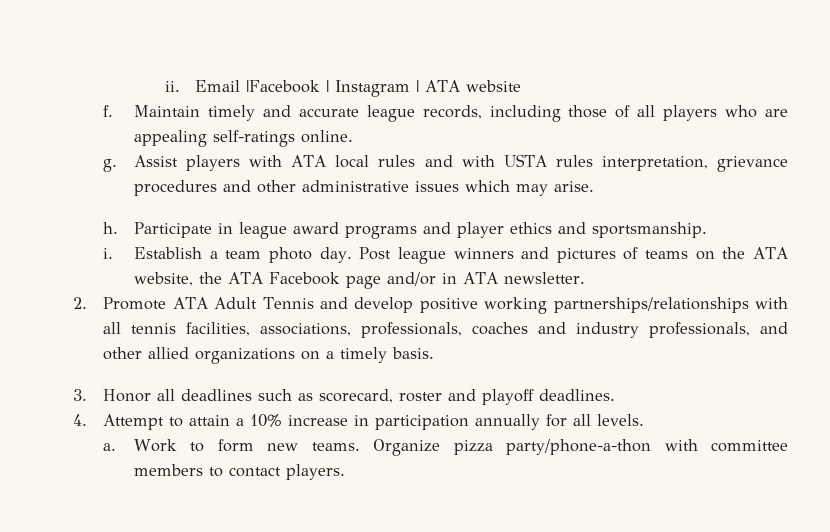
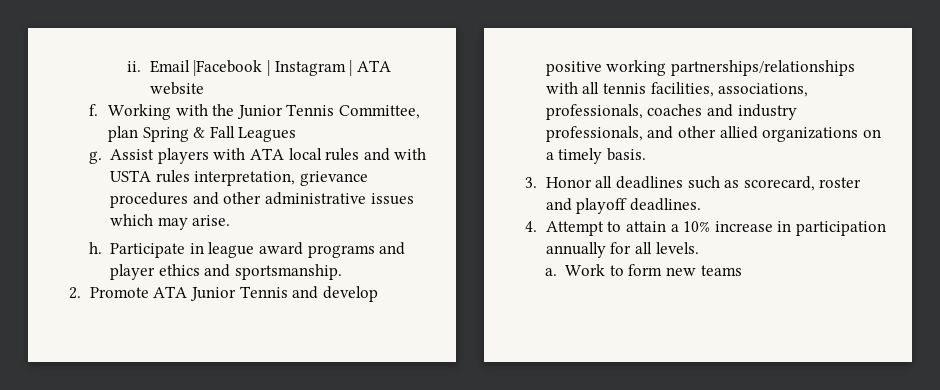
- Maintain timely and accurate league records, including those of all players who are appealing self-ratings online.
+ Working with the Junior Tennis Committee, plan Spring & Fall Leagues
- i. Establish a team photo day. Post league winners and pictures of teams on the ATA website, the ATA Facebook page and/or in ATA newsletter.
- 2. Promote ATA Adult Tennis and develop positive working partnerships/relationships with all tennis facilities, associations, professionals, coaches and industry professionals, and other allied organizations on a timely basis.
+ 2. Promote ATA Junior Tennis and develop positive working partnerships/relationships with all tennis facilities, associations, professionals, coaches and industry professionals, and other allied organizations on a timely basis.
- Work to form new teams. Organize pizza party/phone-a-thon with committee members to contact players.
+ Work to form new teams

